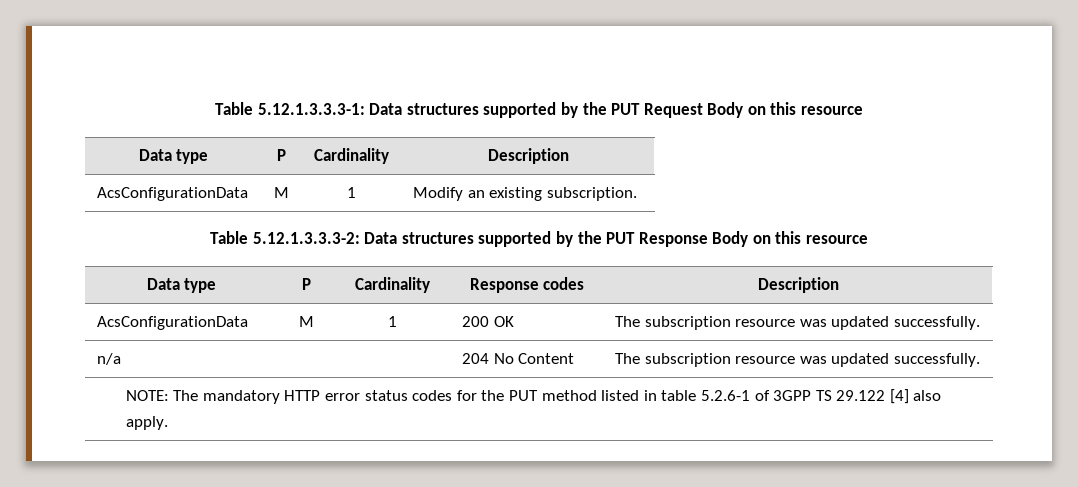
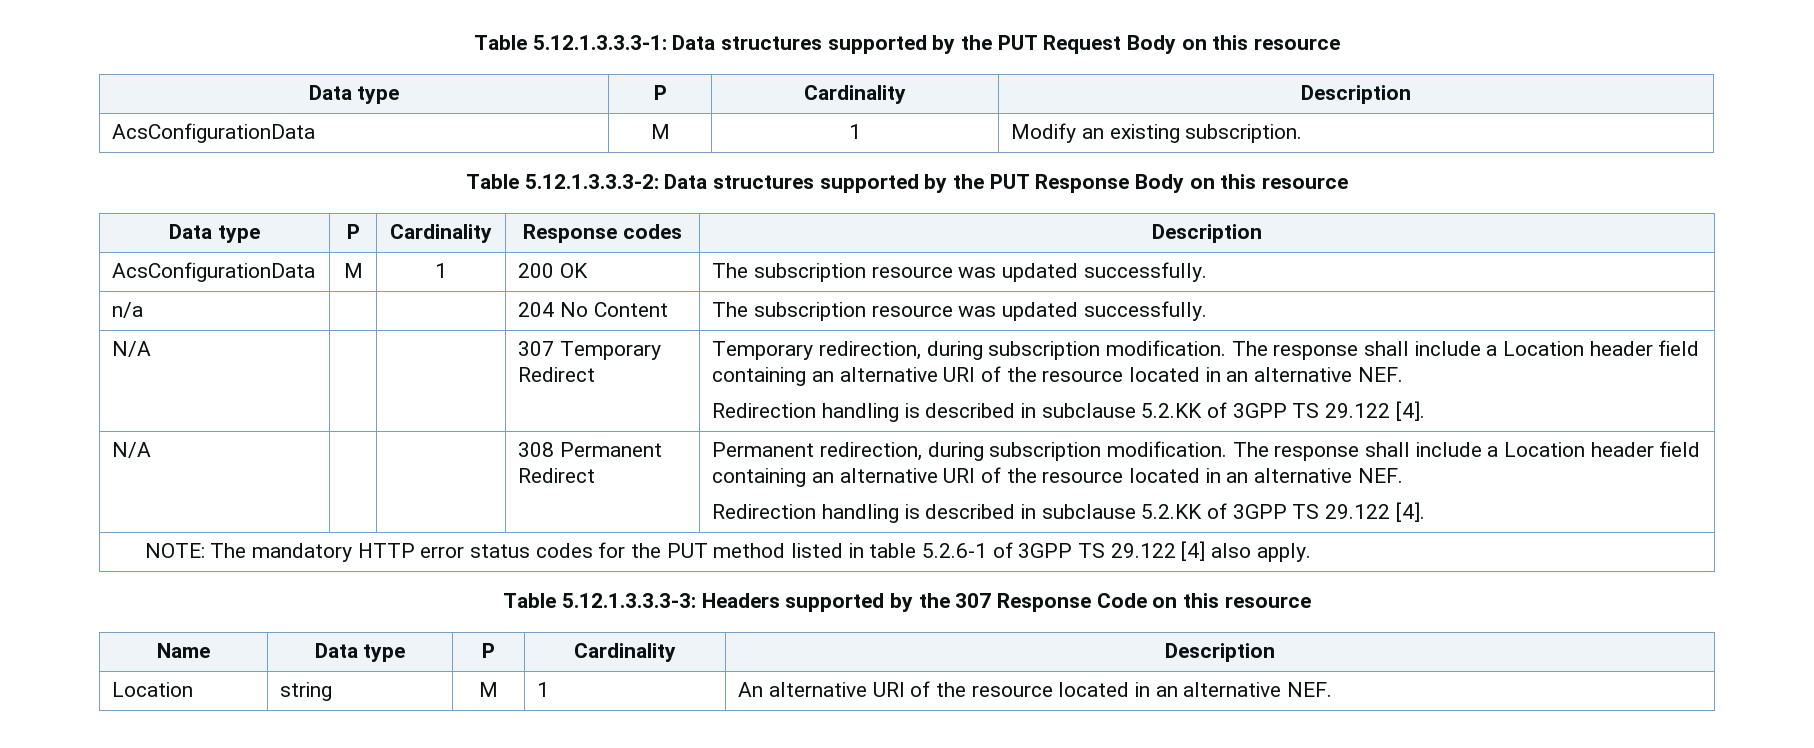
+ N/A | | | 307 Temporary Redirect | Temporary redirection, during subscription modification. The response shall include a Location header field containing an alternative URI of the resource located in an alternative NEF.
+ Redirection handling is described in subclause 5.2.KK of 3GPP TS 29.122 [4].
+ N/A | | | 308 Permanent Redirect | Permanent redirection, during subscription modification. The response shall include a Location header field containing an alternative URI of the resource located in an alternative NEF.
+ Redirection handling is described in subclause 5.2.KK of 3GPP TS 29.122 [4].
+ Table 5.12.1.3.3.3-3: Headers supported by the 307 Response Code on this resource
+ Name | Data type | P | Cardinality | Description
+ Location | string | M | 1 | An alternative URI of the resource located in an alternative NEF.

